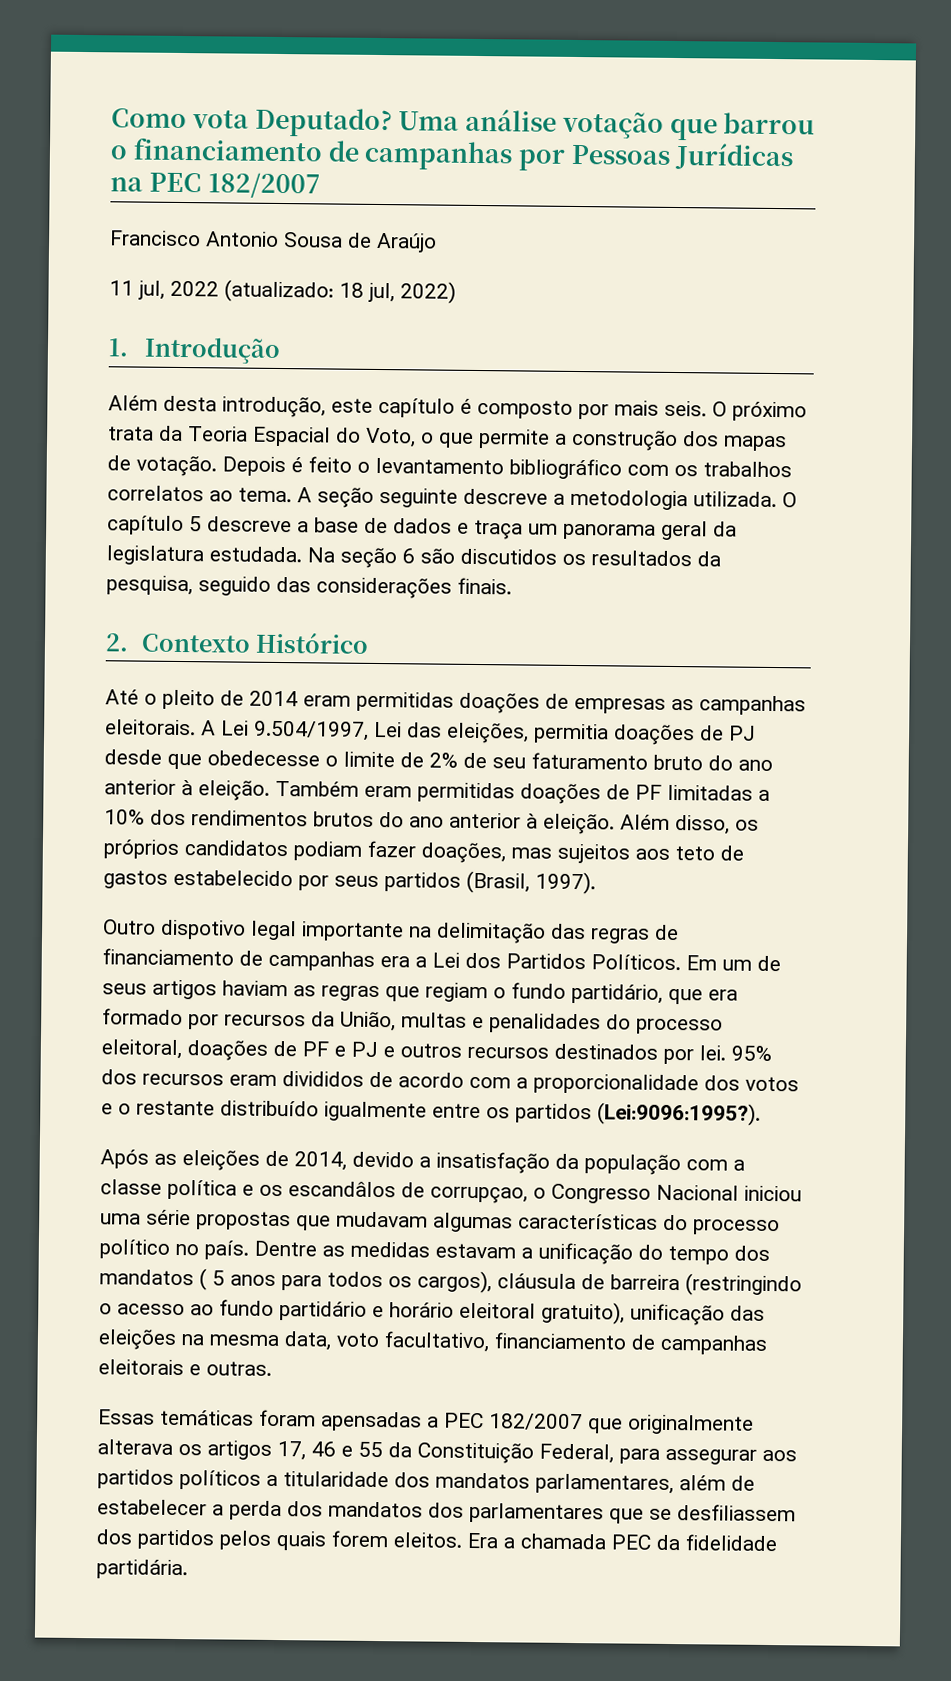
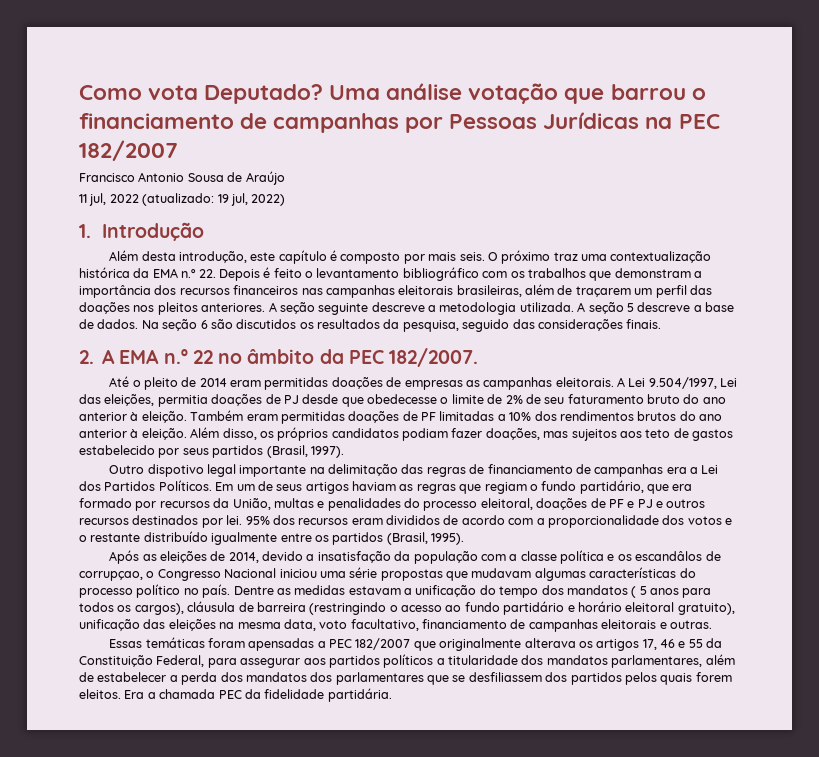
- 11 jul, 2022 (atualizado: 18 jul, 2022)
+ 11 jul, 2022 (atualizado: 19 jul, 2022)
- O próximo trata da Teoria Espacial do Voto, o que permite a construção dos mapas de votação. Depois é feito o levantamento bibliográfico com os trabalhos correlatos ao tema.
+ O próximo traz uma contextualização histórica da EMA n.º 22. Depois é feito o levantamento bibliográfico com os trabalhos que demonstram a importância dos recursos financeiros nas campanhas eleitorais brasileiras, além de traçarem um perfil das doações nos pleitos anteriores.
- O capítulo 5 descreve a base de dados e traça um panorama geral da legislatura estudada.
+ A seção 5 descreve a base de dados.
- 2. Contexto Histórico
+ 2. A EMA n.º 22 no âmbito da PEC 182/2007.
- 95% dos recursos eram divididos de acordo com a proporcionalidade dos votos e o restante distribuído igualmente entre os partidos (Lei:9096:1995?).
+ 95% dos recursos eram divididos de acordo com a proporcionalidade dos votos e o restante distribuído igualmente entre os partidos (Brasil, 1995).

